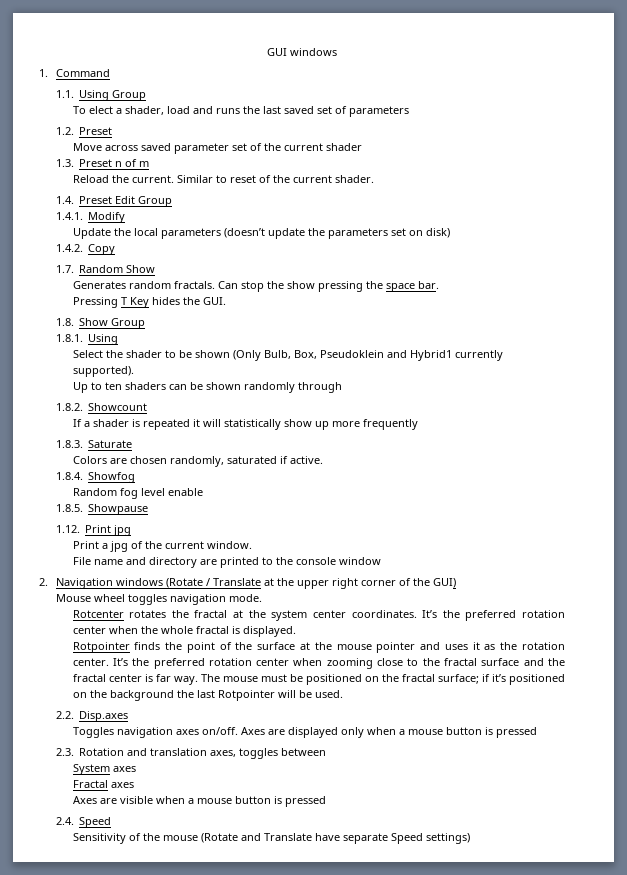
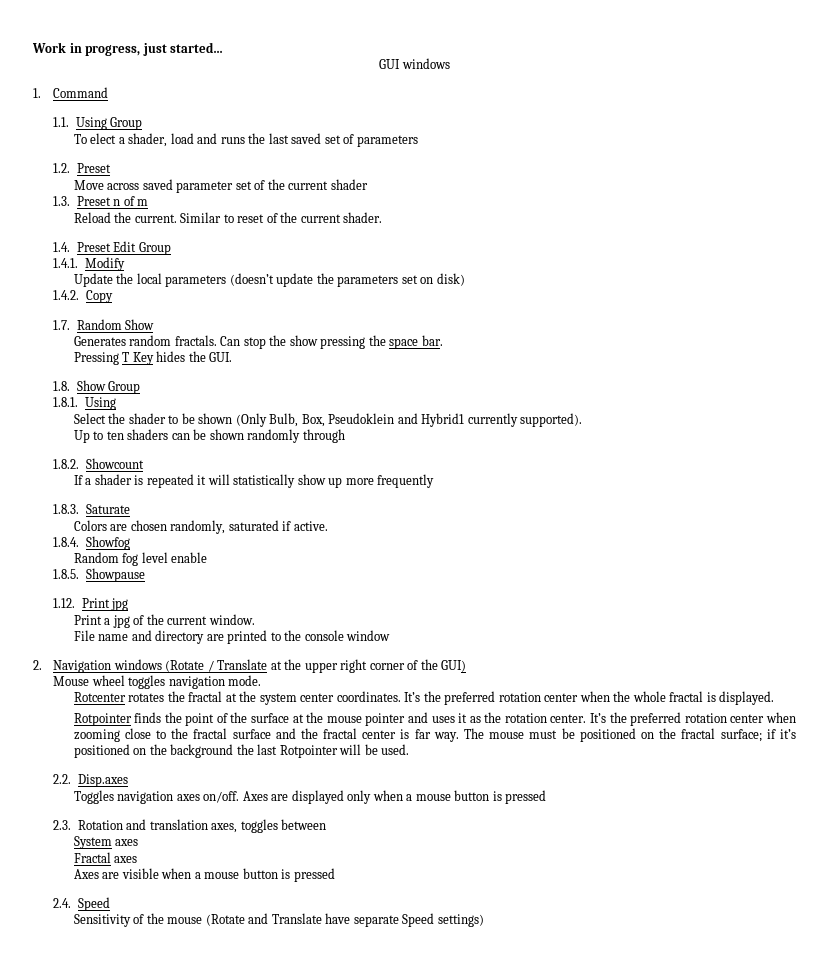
+ Work in progress, just started…

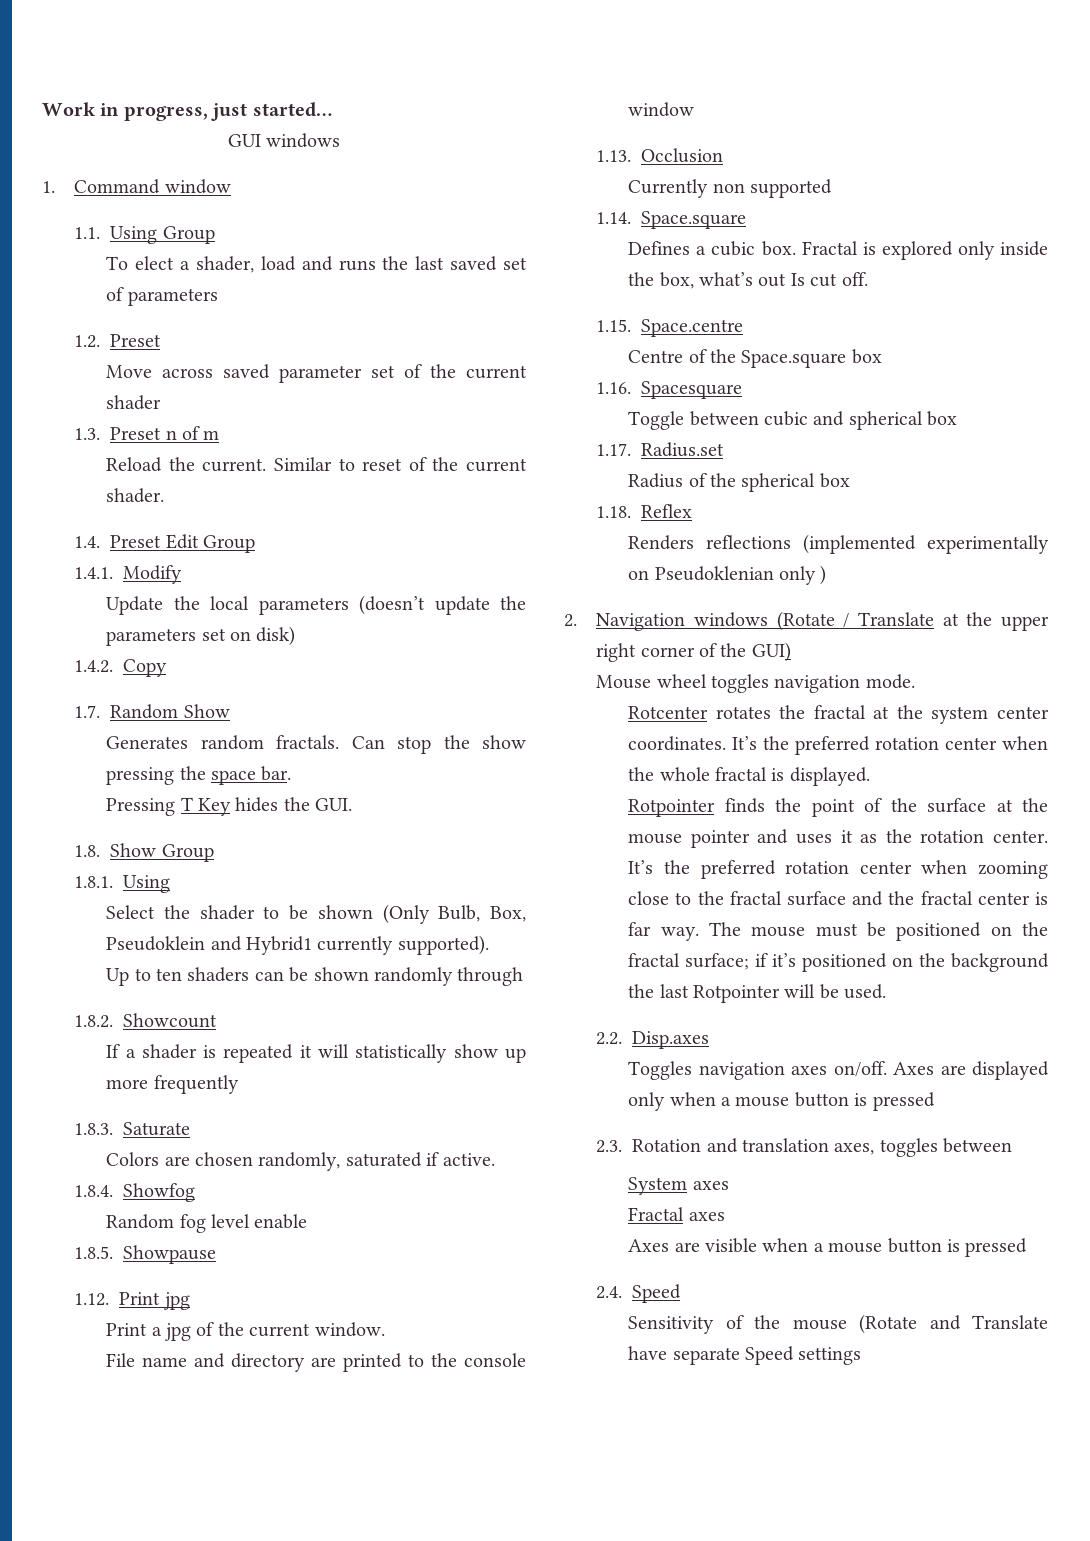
- 1. Command
+ 1. Command window
+ 1.13. Occlusion
+ Currently non supported
+ 1.14. Space.square
+ Defines a cubic box. Fractal is explored only inside the box, what’s out Is cut off.
+ 1.15. Space.centre
+ Centre of the Space.square box
+ 1.16. Spacesquare
+ Toggle between cubic and spherical box
+ 1.17. Radius.set
+ Radius of the spherical box
+ 1.18. Reflex
+ Renders reflections (implemented experimentally on Pseudoklenian only )
- Sensitivity of the mouse (Rotate and Translate have separate Speed settings)
+ Sensitivity of the mouse (Rotate and Translate have separate Speed settings

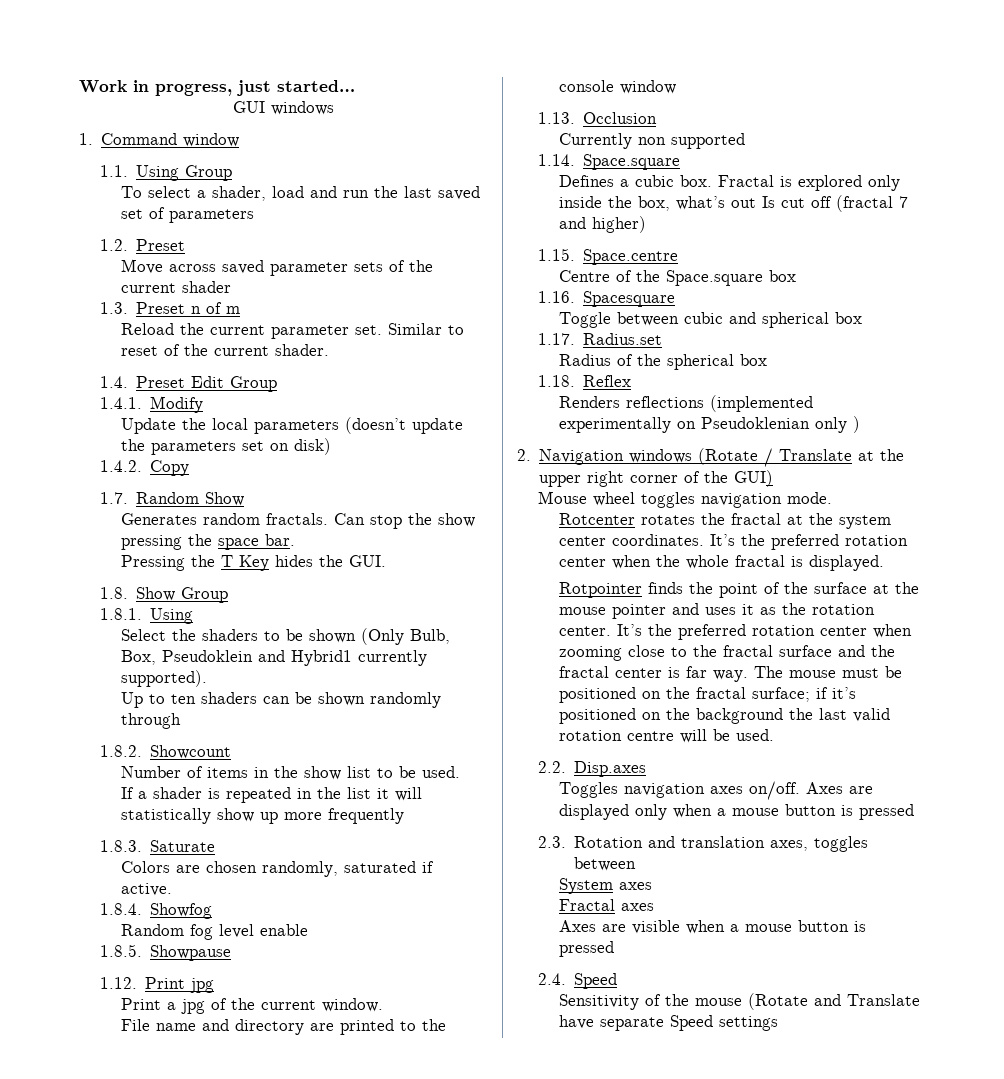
- To elect a shader, load and runs the last saved set of parameters
+ To select a shader, load and run the last saved set of parameters
- Move across saved parameter set of the current shader
+ Move across saved parameter sets of the current shader
- Reload the current.
+ Reload the current parameter set.
- Pressing T Key hides the GUI.
+ Pressing the T Key hides the GUI.
- Select the shader to be shown (Only Bulb, Box, Pseudoklein and Hybrid1 currently supported).
+ Select the shaders to be shown (Only Bulb, Box, Pseudoklein and Hybrid1 currently supported).
+ Number of items in the show list to be used.
- If a shader is repeated it will statistically show up more frequently
+ If a shader is repeated in the list it will statistically show up more frequently
- Fractal is explored only inside the box, what’s out Is cut off.
+ Fractal is explored only inside the box, what’s out Is cut off (fractal 7 and higher)
- The mouse must be positioned on the fractal surface; if it’s positioned on the background the last Rotpointer will be used.
+ The mouse must be positioned on the fractal surface; if it’s positioned on the background the last valid rotation centre will be used.

